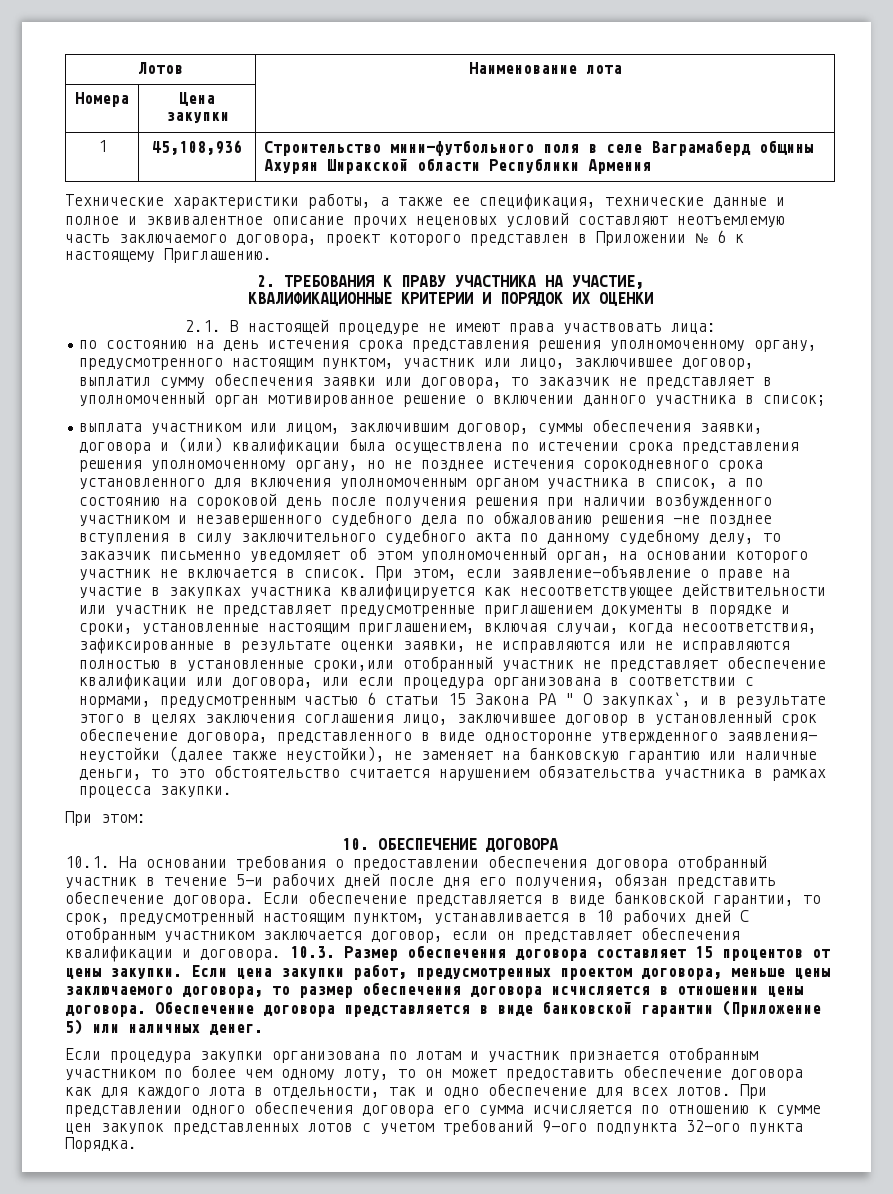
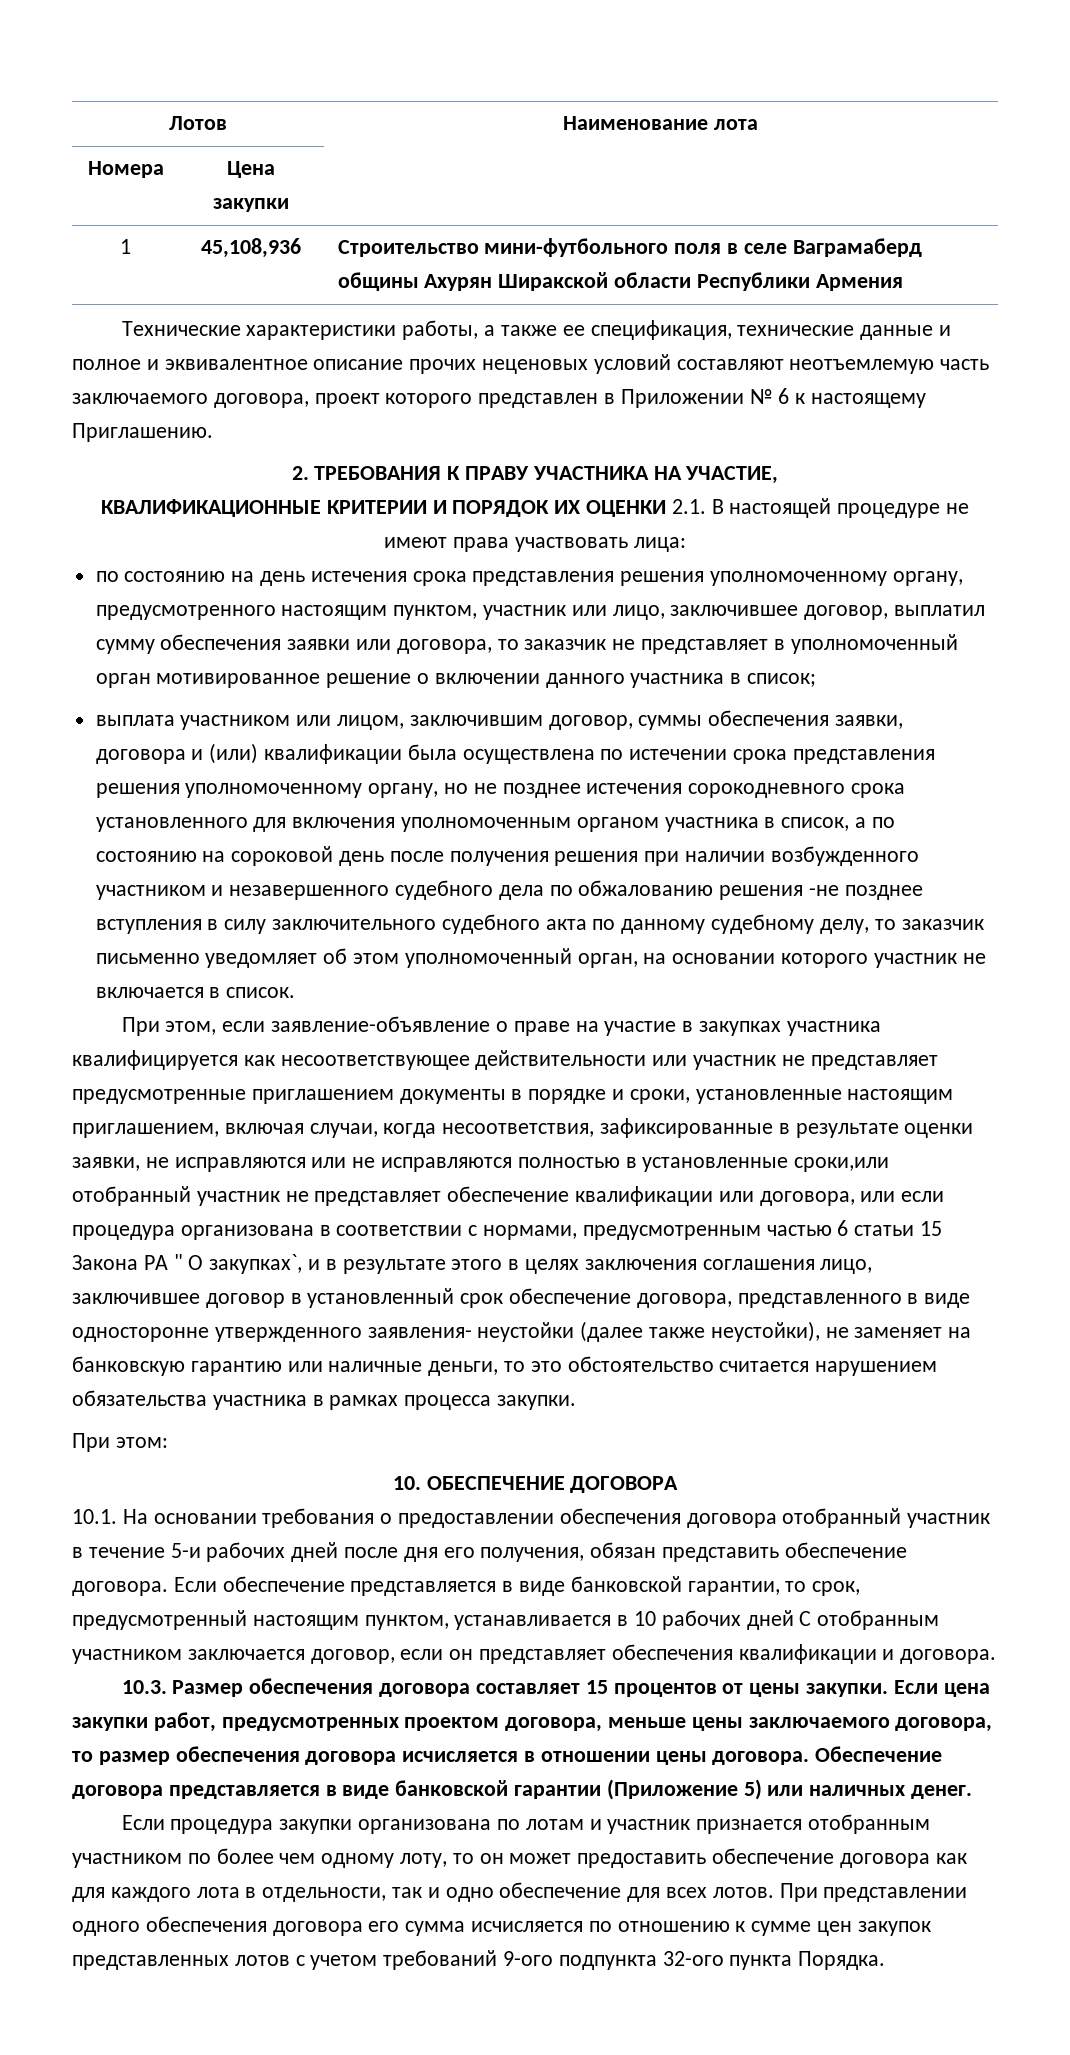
- КВАЛИФИКАЦИОННЫЕ КРИТЕРИИ И ПОРЯДОК ИХ ОЦЕНКИ
- 2.1. В настоящей процедуре не имеют права участвовать лица:
+ КВАЛИФИКАЦИОННЫЕ КРИТЕРИИ И ПОРЯДОК ИХ ОЦЕНКИ 2.1. В настоящей процедуре не имеют права участвовать лица:
- выплата участником или лицом, заключившим договор, суммы обеспечения заявки, договора и (или) квалификации была осуществлена по истечении срока представления решения уполномоченному органу, но не позднее истечения сорокодневного срока установленного для включения уполномоченным органом участника в список, а по состоянию на сороковой день после получения решения при наличии возбужденного участником и незавершенного судебного дела по обжалованию решения -не позднее вступления в силу заключительного судебного акта по данному судебному делу, то заказчик письменно уведомляет об этом уполномоченный орган, на основании которого участник не включается в список. При этом, если заявление-объявление о праве на участие в закупках участника квалифицируется как несоответствующее действительности или участник не представляет предусмотренные приглашением документы в порядке и сроки, установленные настоящим приглашением, включая случаи, когда несоответствия, зафиксированные в результате оценки заявки, не исправляются или не исправляются полностью в установленные сроки,или отобранный участник не представляет обеспечение квалификации или договора, или если процедура организована в соответствии с нормами, предусмотренным частью 6 статьи 15 Закона РА " О закупках`, и в результате этого в целях заключения соглашения лицо, заключившее договор в установленный срок обеспечение договора, представленного в виде односторонне утвержденного заявления- неустойки (далее также неустойки), не заменяет на банковскую гарантию или наличные деньги, то это обстоятельство считается нарушением обязательства участника в рамках процесса закупки.
+ выплата участником или лицом, заключившим договор, суммы обеспечения заявки, договора и (или) квалификации была осуществлена по истечении срока представления решения уполномоченному органу, но не позднее истечения сорокодневного срока установленного для включения уполномоченным органом участника в список, а по состоянию на сороковой день после получения решения при наличии возбужденного участником и незавершенного судебного дела по обжалованию решения -не позднее вступления в силу заключительного судебного акта по данному судебному делу, то заказчик письменно уведомляет об этом уполномоченный орган, на основании которого участник не включается в список.
+ При этом, если заявление-объявление о праве на участие в закупках участника квалифицируется как несоответствующее действительности или участник не представляет предусмотренные приглашением документы в порядке и сроки, установленные настоящим приглашением, включая случаи, когда несоответствия, зафиксированные в результате оценки заявки, не исправляются или не исправляются полностью в установленные сроки,или отобранный участник не представляет обеспечение квалификации или договора, или если процедура организована в соответствии с нормами, предусмотренным частью 6 статьи 15 Закона РА " О закупках`, и в результате этого в целях заключения соглашения лицо, заключившее договор в установленный срок обеспечение договора, представленного в виде односторонне утвержденного заявления- неустойки (далее также неустойки), не заменяет на банковскую гарантию или наличные деньги, то это обстоятельство считается нарушением обязательства участника в рамках процесса закупки.
- Если обеспечение представляется в виде банковской гарантии, то срок, предусмотренный настоящим пунктом, устанавливается в 10 рабочих дней С отобранным участником заключается договор, если он представляет обеспечения квалификации и договора. 10.3. Размер обеспечения договора составляет 15 процентов от цены закупки.
+ Если обеспечение представляется в виде банковской гарантии, то срок, предусмотренный настоящим пунктом, устанавливается в 10 рабочих дней С отобранным участником заключается договор, если он представляет обеспечения квалификации и договора.
+ 10.3. Размер обеспечения договора составляет 15 процентов от цены закупки.

